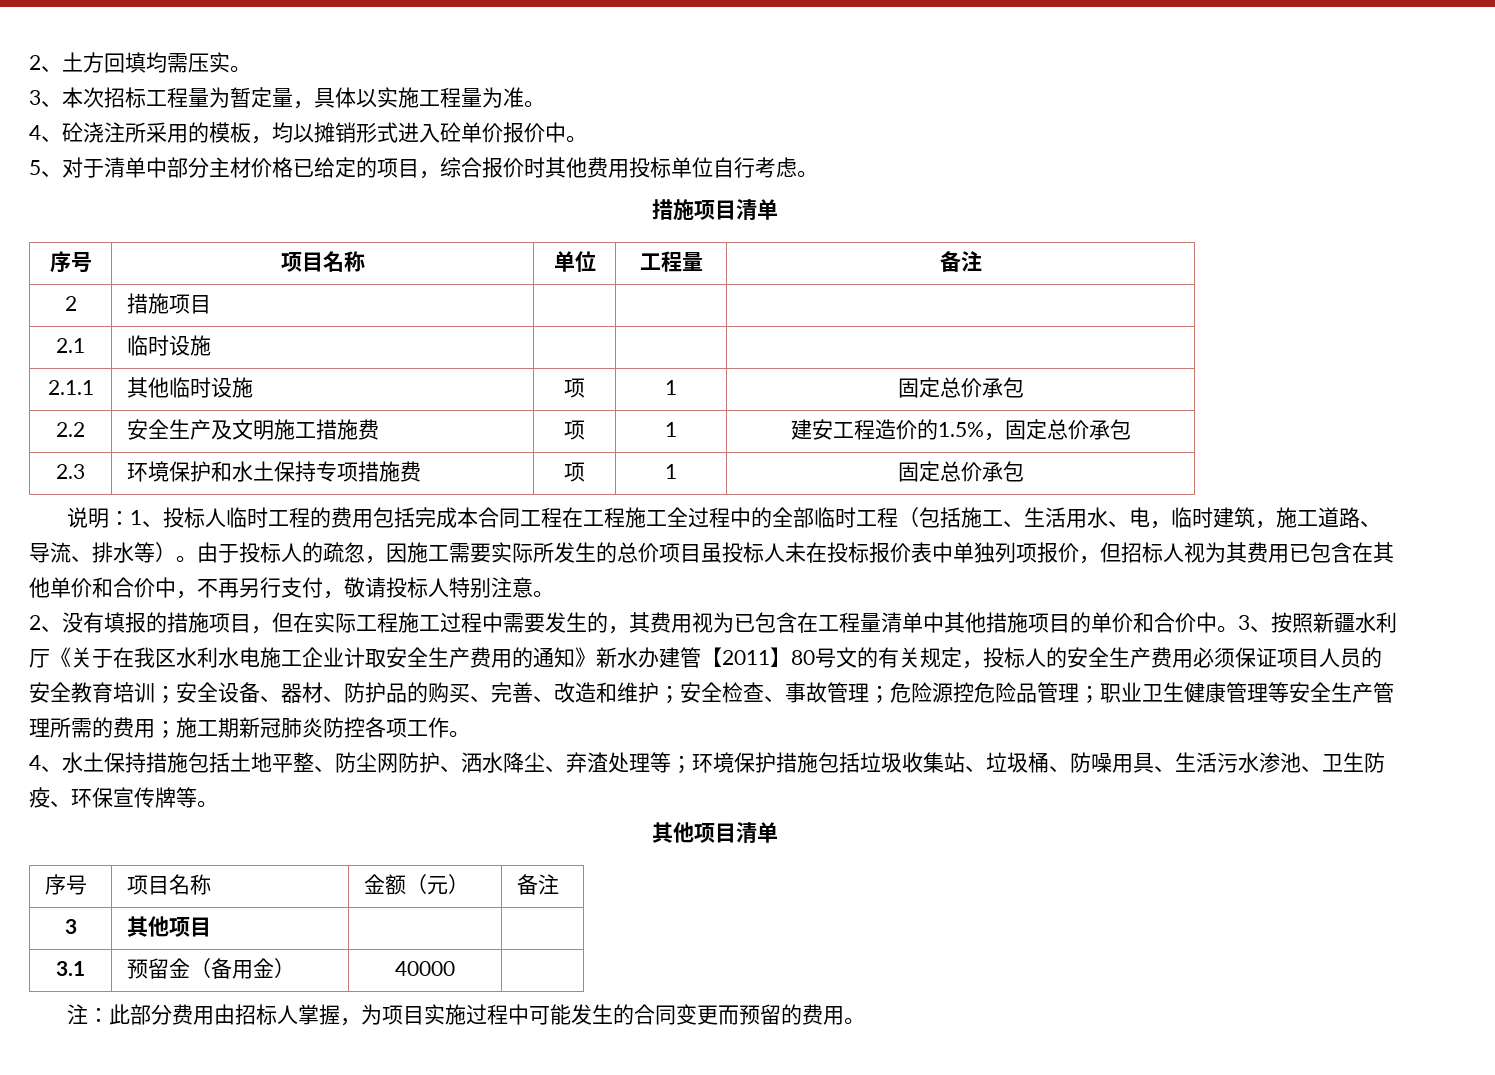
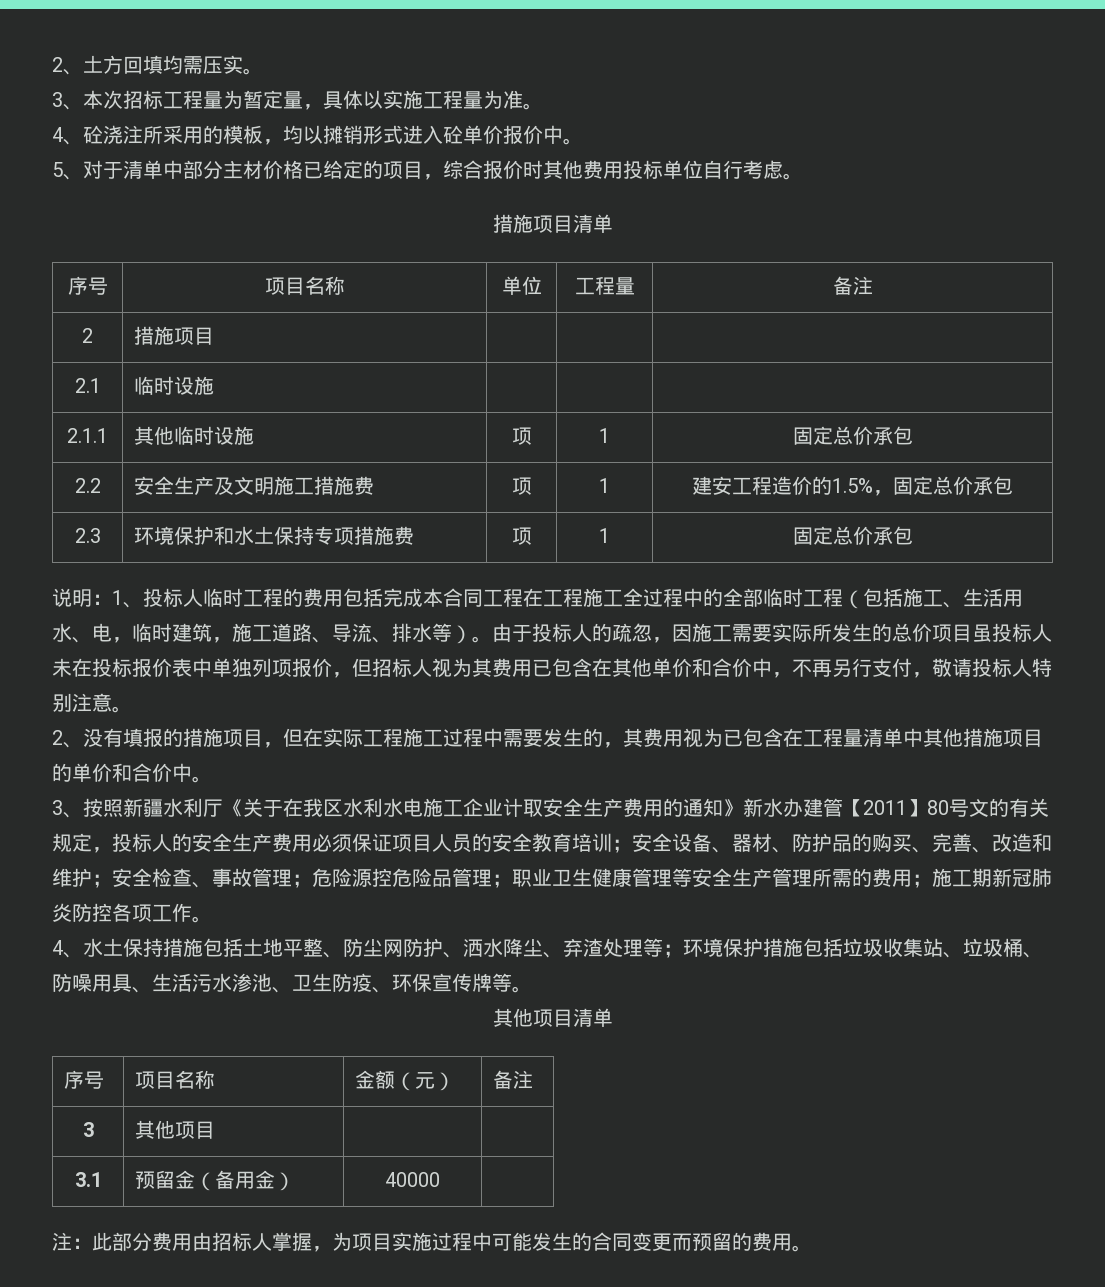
- 2、没有填报的措施项目，但在实际工程施工过程中需要发生的，其费用视为已包含在工程量清单中其他措施项目的单价和合价中。3、按照新疆水利厅《关于在我区水利水电施工企业计取安全生产费用的通知》新水办建管【2011】80号文的有关规定，投标人的安全生产费用必须保证项目人员的安全教育培训；
+ 2、没有填报的措施项目，但在实际工程施工过程中需要发生的，其费用视为已包含在工程量清单中其他措施项目的单价和合价中。
+ 3、按照新疆水利厅《关于在我区水利水电施工企业计取安全生产费用的通知》新水办建管【2011】80号文的有关规定，投标人的安全生产费用必须保证项目人员的安全教育培训；

